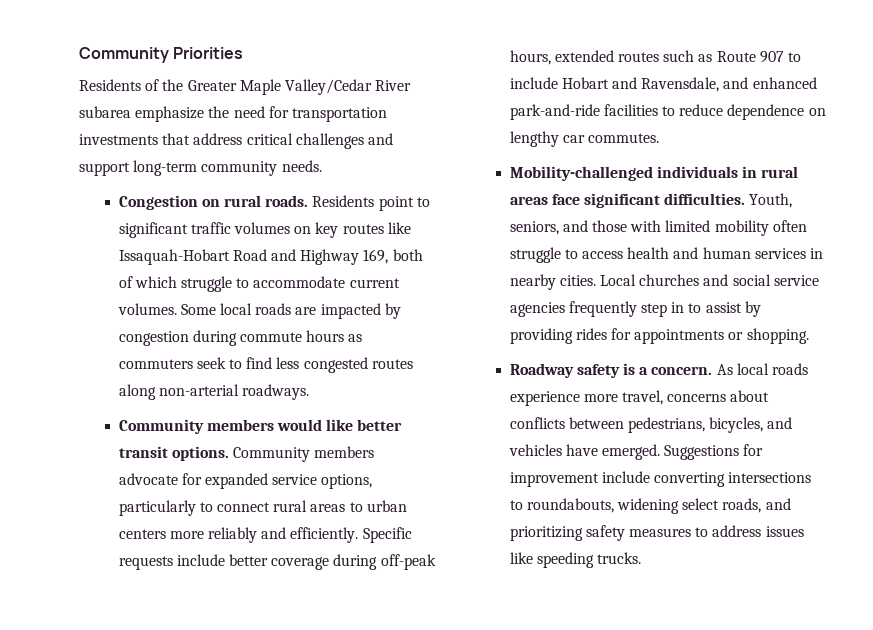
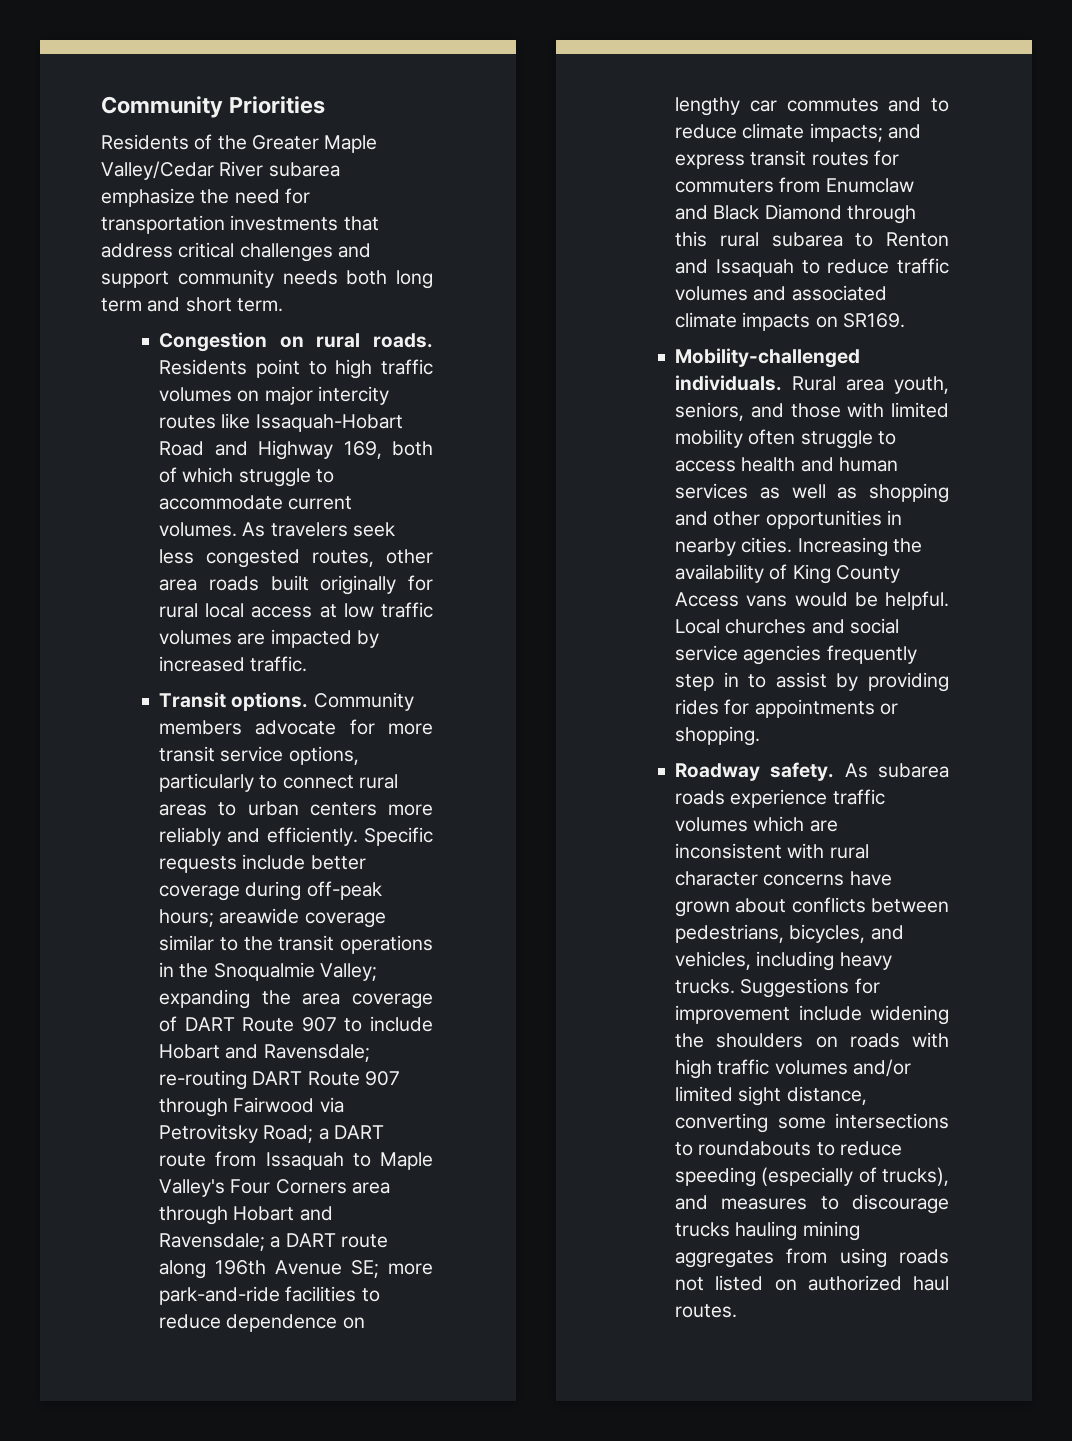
- Residents of the Greater Maple Valley/Cedar River subarea emphasize the need for transportation investments that address critical challenges and support long-term community needs.
+ Residents of the Greater Maple Valley/Cedar River subarea emphasize the need for transportation investments that address critical challenges and support community needs both long term and short term.
- Residents point to significant traffic volumes on key routes like Issaquah-Hobart Road and Highway 169, both of which struggle to accommodate current volumes.
+ Residents point to high traffic volumes on major intercity routes like Issaquah-Hobart Road and Highway 169, both of which struggle to accommodate current volumes.
- Some local roads are impacted by congestion during commute hours as commuters seek to find less congested routes along non-arterial roadways.
- Community members would like better transit options.
+ As travelers seek less congested routes, other area roads built originally for rural local access at low traffic volumes are impacted by increased traffic.
+ Transit options.
- Community members advocate for expanded service options, particularly to connect rural areas to urban centers more reliably and efficiently.
+ Community members advocate for more transit service options, particularly to connect rural areas to urban centers more reliably and efficiently.
- Specific requests include better coverage during off-peak hours, extended routes such as Route 907 to include Hobart and Ravensdale, and enhanced park-and-ride facilities to reduce dependence on lengthy car commutes.
- Mobility-challenged individuals in rural areas face significant difficulties. Youth, seniors, and those with limited mobility often struggle to access health and human services in nearby cities.
+ Specific requests include better coverage during off-peak hours; areawide coverage similar to the transit operations in the Snoqualmie Valley; expanding the area coverage of DART Route 907 to include Hobart and Ravensdale; re-routing DART Route 907 through Fairwood via Petrovitsky Road; a DART route from Issaquah to Maple Valley's Four Corners area through Hobart and Ravensdale; a DART route along 196th Avenue SE; more park-and-ride facilities to reduce dependence on lengthy car commutes and to reduce climate impacts; and express transit routes for commuters from Enumclaw and Black Diamond through this rural subarea to Renton and Issaquah to reduce traffic volumes and associated climate impacts on SR169.
+ Mobility-challenged individuals. Rural area youth, seniors, and those with limited mobility often struggle to access health and human services as well as shopping and other opportunities in nearby cities. Increasing the availability of King County Access vans would be helpful.
- Roadway safety is a concern. As local roads experience more travel, concerns about conflicts between pedestrians, bicycles, and vehicles have emerged. Suggestions for improvement include converting intersections to roundabouts, widening select roads, and prioritizing safety measures to address issues like speeding trucks.
+ Roadway safety. As subarea roads experience traffic volumes which are inconsistent with rural character concerns have grown about conflicts between pedestrians, bicycles, and vehicles, including heavy trucks. Suggestions for improvement include widening the shoulders on roads with high traffic volumes and/or limited sight distance, converting some intersections to roundabouts to reduce speeding (especially of trucks), and measures to discourage trucks hauling mining aggregates from using roads not listed on authorized haul routes.

